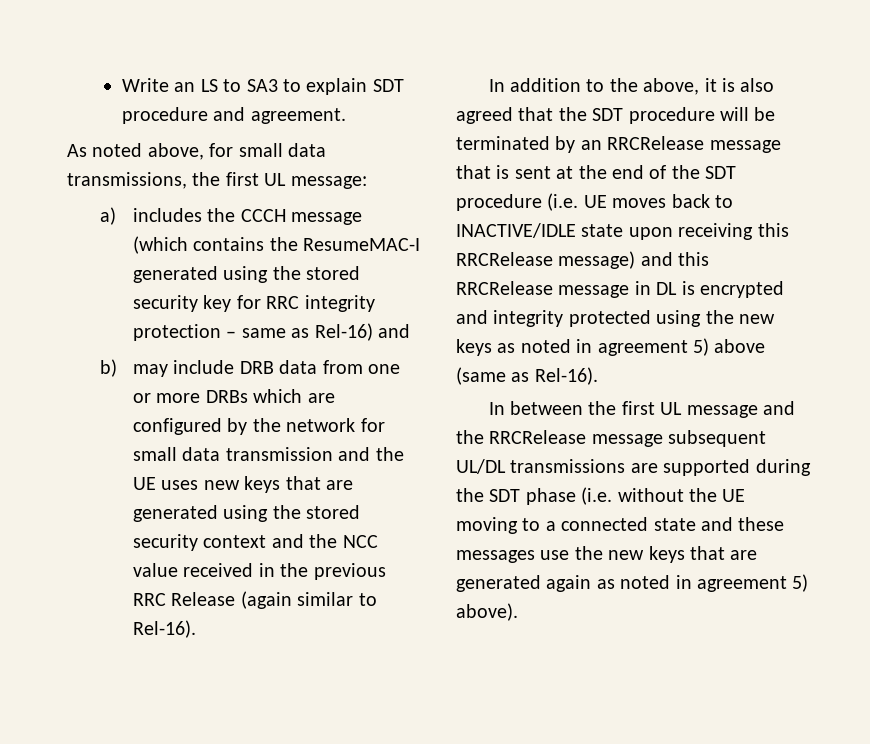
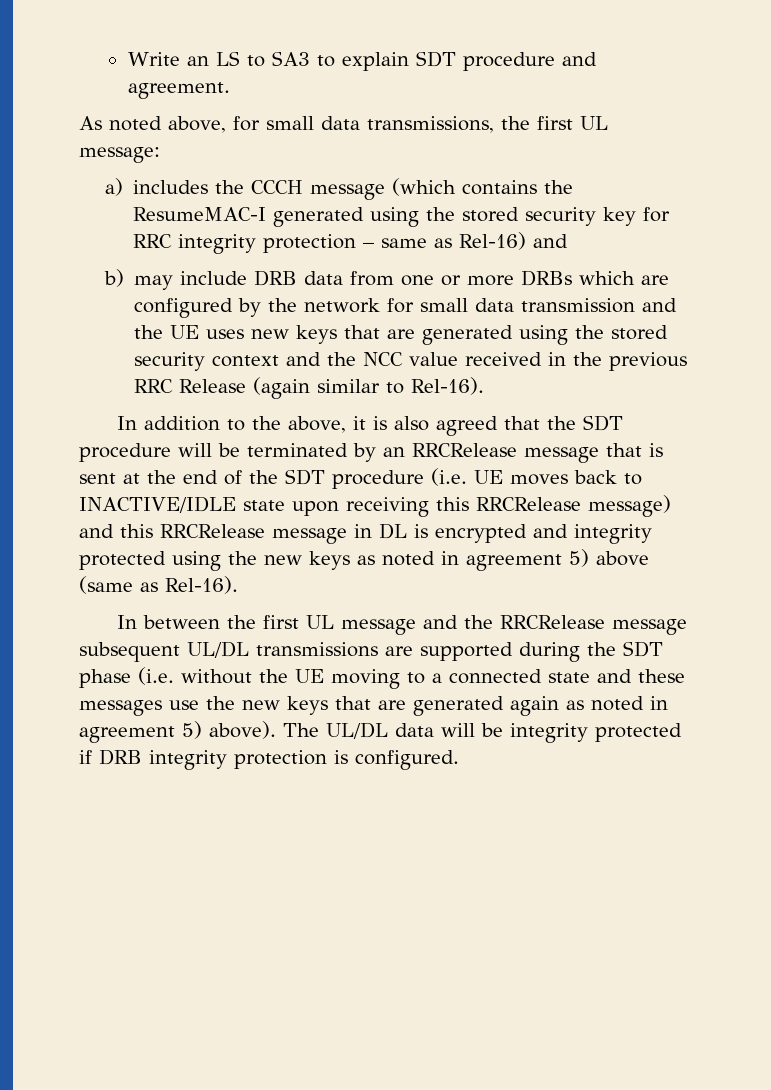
+ The UL/DL data will be integrity protected if DRB integrity protection is configured.

